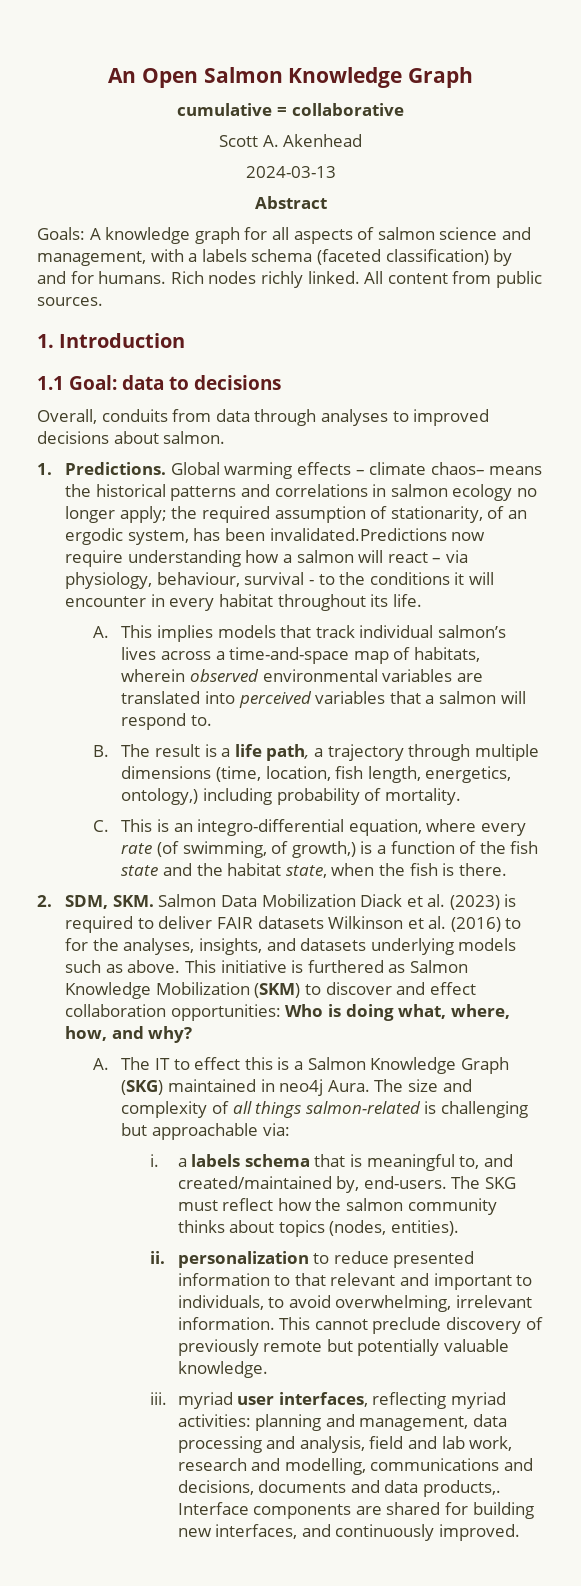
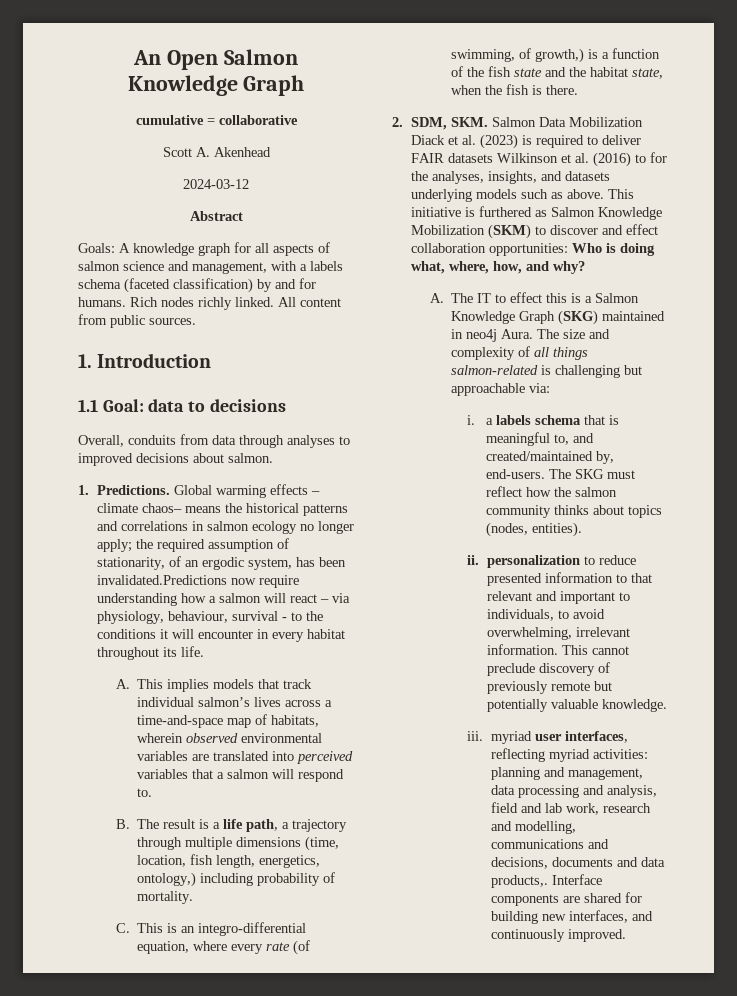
- 2024-03-13
+ 2024-03-12

